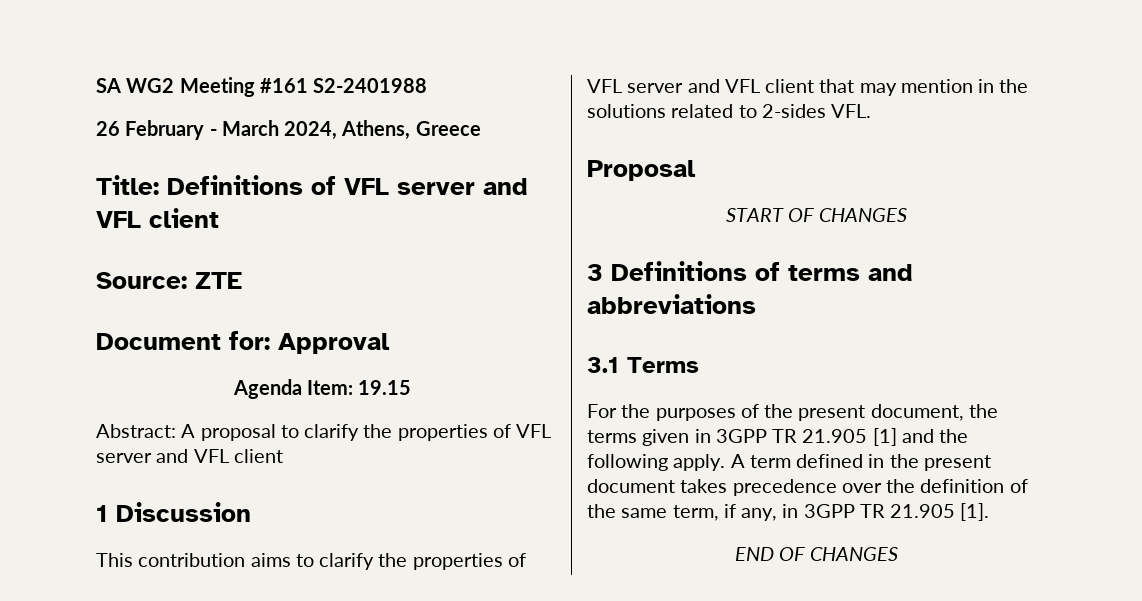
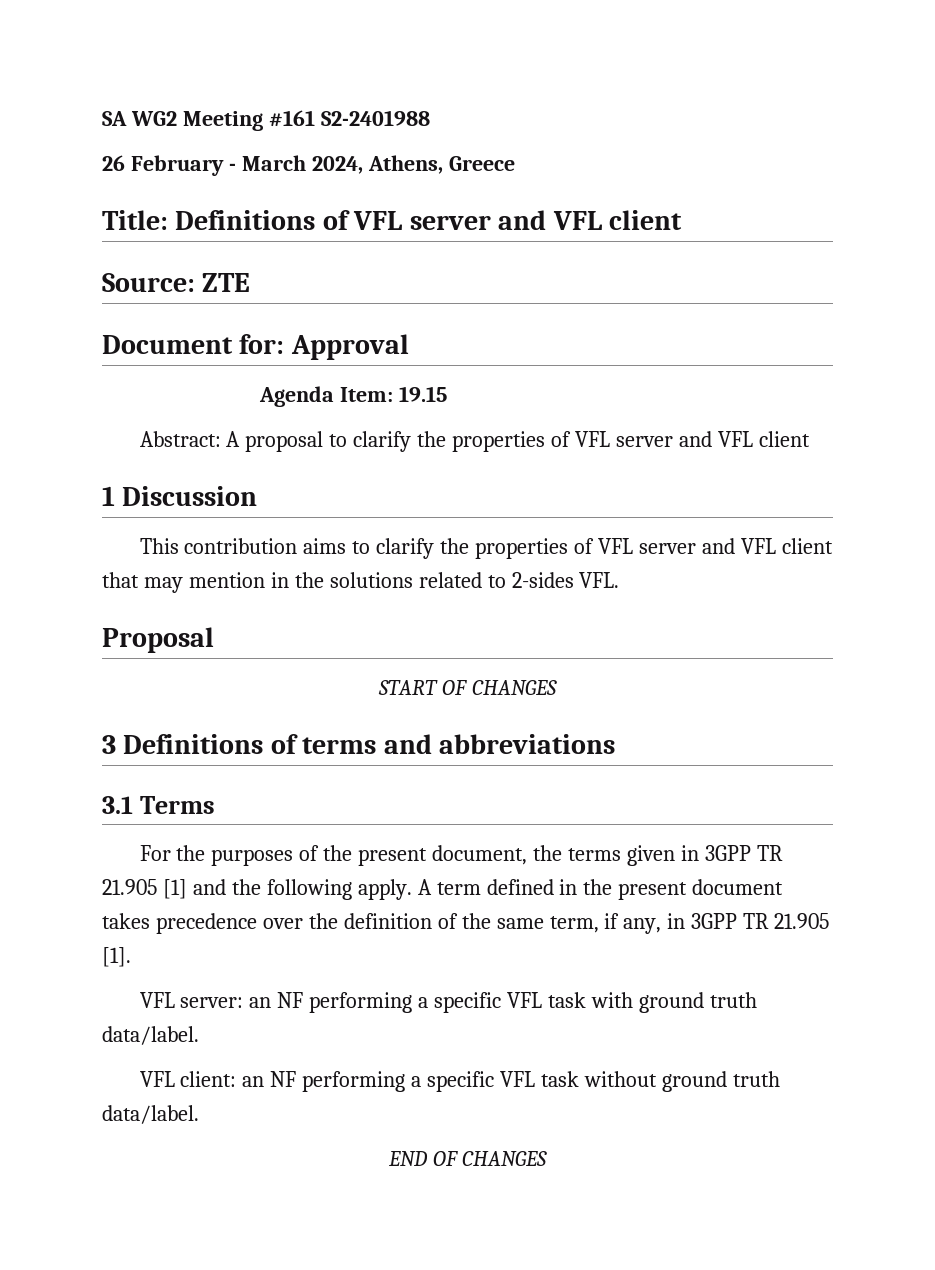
+ VFL server: an NF performing a specific VFL task with ground truth data/label.
+ VFL client: an NF performing a specific VFL task without ground truth data/label.

